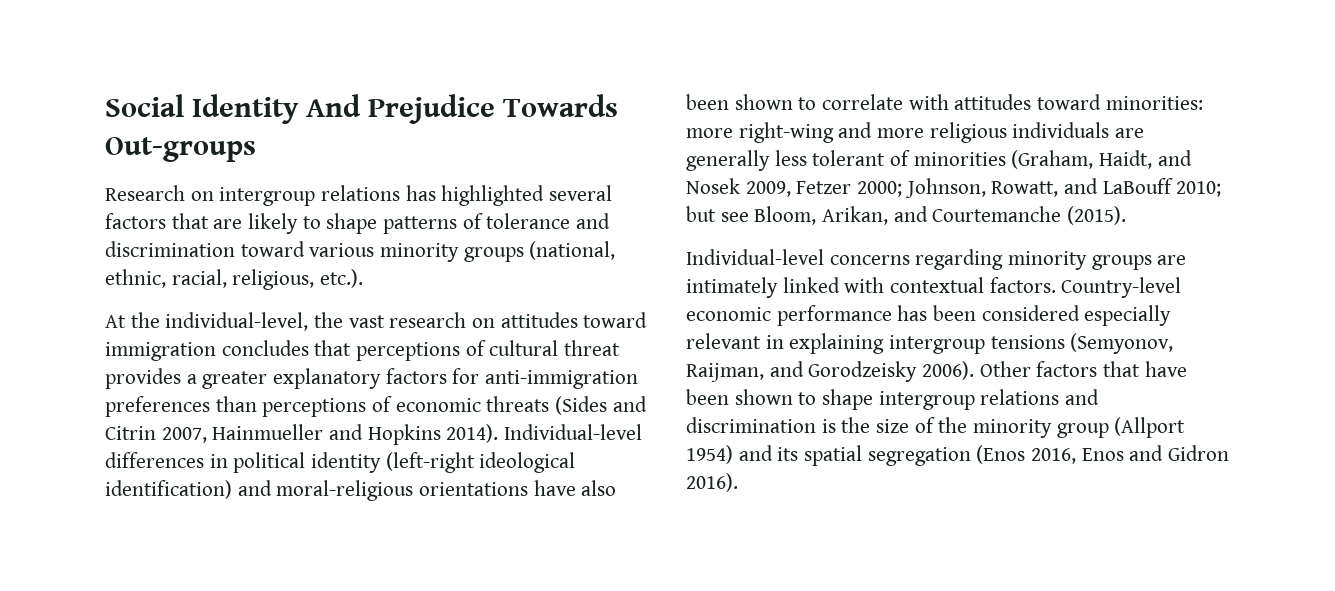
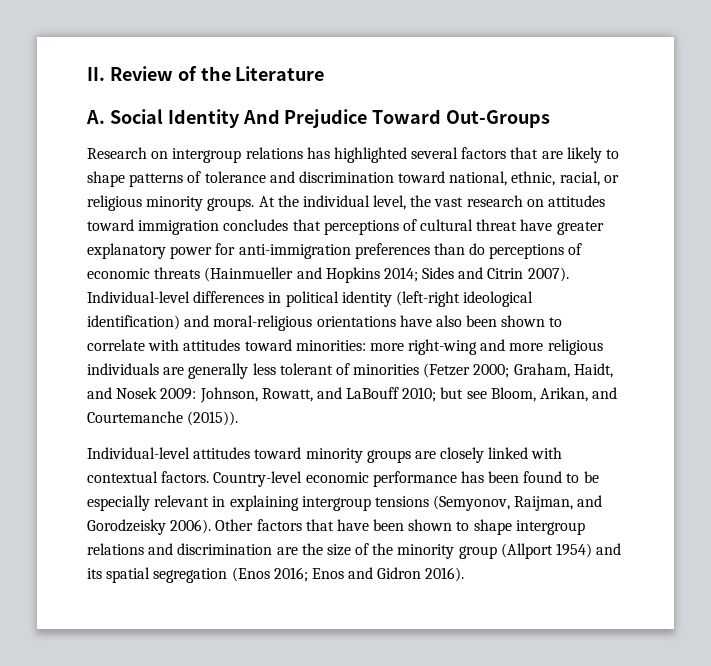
- Social Identity And Prejudice Towards Out-groups
+ II. Review of the Literature
+ A. Social Identity And Prejudice Toward Out-Groups
- Research on intergroup relations has highlighted several factors that are likely to shape patterns of tolerance and discrimination toward various minority groups (national, ethnic, racial, religious, etc.).
- At the individual-level, the vast research on attitudes toward immigration concludes that perceptions of cultural threat provides a greater explanatory factors for anti-immigration preferences than perceptions of economic threats (Sides and Citrin 2007, Hainmueller and Hopkins 2014).
+ Research on intergroup relations has highlighted several factors that are likely to shape patterns of tolerance and discrimination toward national, ethnic, racial, or religious minority groups. At the individual level, the vast research on attitudes toward immigration concludes that perceptions of cultural threat have greater explanatory power for anti-immigration preferences than do perceptions of economic threats (Hainmueller and Hopkins 2014; Sides and Citrin 2007).
- Individual-level differences in political identity (left-right ideological identification) and moral-religious orientations have also been shown to correlate with attitudes toward minorities: more right-wing and more religious individuals are generally less tolerant of minorities (Graham, Haidt, and Nosek 2009, Fetzer 2000; Johnson, Rowatt, and LaBouff 2010; but see Bloom, Arikan, and Courtemanche (2015).
- Individual-level concerns regarding minority groups are intimately linked with contextual factors.
+ Individual-level differences in political identity (left-right ideological identification) and moral-religious orientations have also been shown to correlate with attitudes toward minorities: more right-wing and more religious individuals are generally less tolerant of minorities (Fetzer 2000; Graham, Haidt, and Nosek 2009: Johnson, Rowatt, and LaBouff 2010; but see Bloom, Arikan, and Courtemanche (2015)).
+ Individual-level attitudes toward minority groups are closely linked with contextual factors.
- Country-level economic performance has been considered especially relevant in explaining intergroup tensions (Semyonov, Raijman, and Gorodzeisky 2006).
+ Country-level economic performance has been found to be especially relevant in explaining intergroup tensions (Semyonov, Raijman, and Gorodzeisky 2006).
- Other factors that have been shown to shape intergroup relations and discrimination is the size of the minority group (Allport 1954) and its spatial segregation (Enos 2016, Enos and Gidron 2016).
+ Other factors that have been shown to shape intergroup relations and discrimination are the size of the minority group (Allport 1954) and its spatial segregation (Enos 2016; Enos and Gidron 2016).

